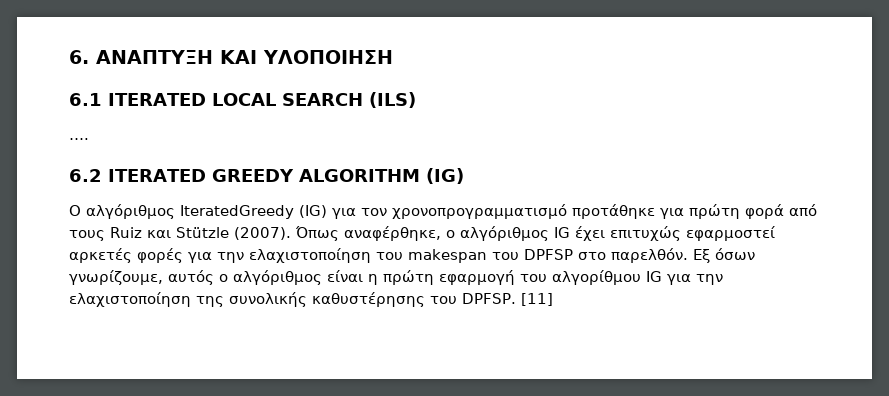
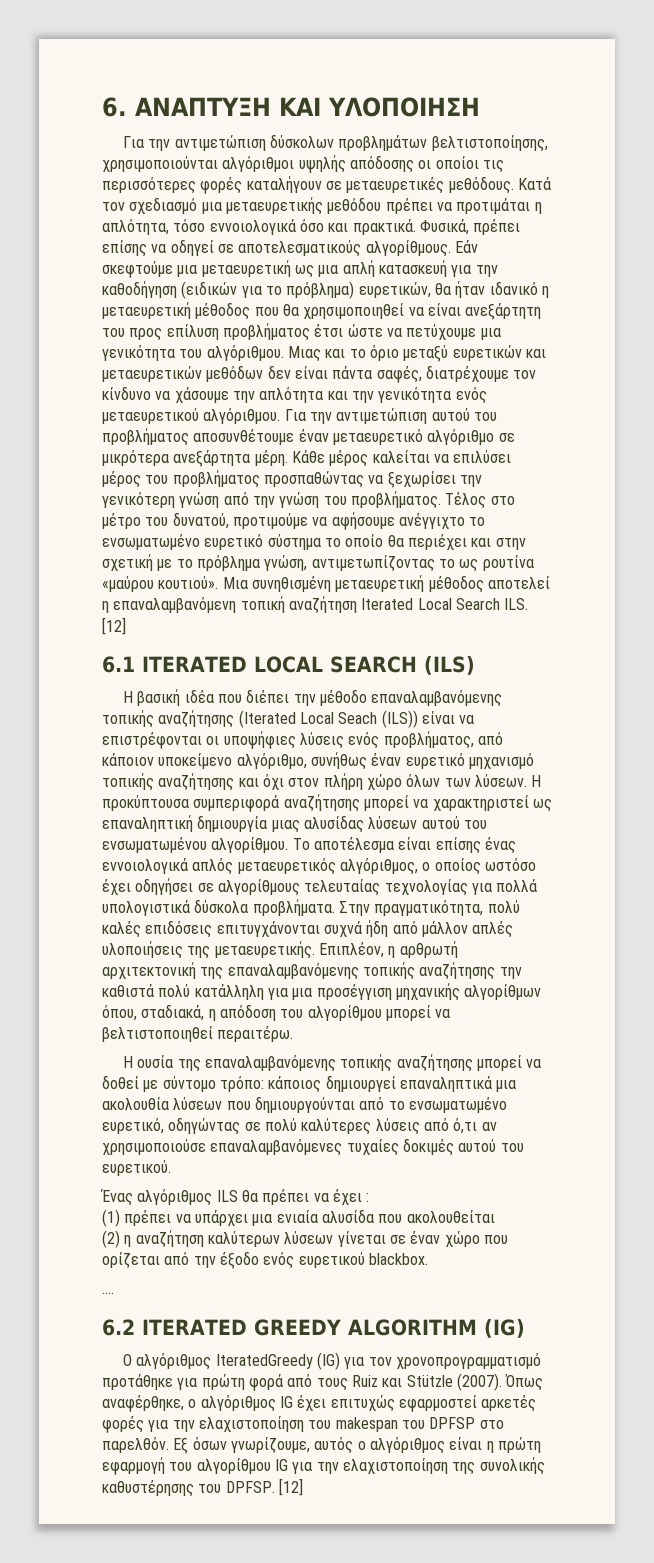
+ Για την αντιμετώπιση δύσκολων προβλημάτων βελτιστοποίησης, χρησιμοποιούνται αλγόριθμοι υψηλής απόδοσης οι οποίοι τις περισσότερες φορές καταλήγουν σε μεταευρετικές μεθόδους. Κατά τον σχεδιασμό μια μεταευρετικής μεθόδου πρέπει να προτιμάται η απλότητα, τόσο εννοιολογικά όσο και πρακτικά. Φυσικά, πρέπει επίσης να οδηγεί σε αποτελεσματικούς αλγορίθμους. Εάν σκεφτούμε μια μεταευρετική ως μια απλή κατασκευή για την καθοδήγηση (ειδικών για το πρόβλημα) ευρετικών, θα ήταν ιδανικό η μεταευρετική μέθοδος που θα χρησιμοποιηθεί να είναι ανεξάρτητη του προς επίλυση προβλήματος έτσι ώστε να πετύχουμε μια γενικότητα του αλγόριθμου. Μιας και το όριο μεταξύ ευρετικών και μεταευρετικών μεθόδων δεν είναι πάντα σαφές, διατρέχουμε τον κίνδυνο να χάσουμε την απλότητα και την γενικότητα ενός μεταευρετικού αλγόριθμου. Για την αντιμετώπιση αυτού του προβλήματος αποσυνθέτουμε έναν μεταευρετικό αλγόριθμο σε μικρότερα ανεξάρτητα μέρη. Κάθε μέρος καλείται να επιλύσει μέρος του προβλήματος προσπαθώντας να ξεχωρίσει την γενικότερη γνώση από την γνώση του προβλήματος. Τέλος στο μέτρο του δυνατού, προτιμούμε να αφήσουμε ανέγγιχτο το ενσωματωμένο ευρετικό σύστημα το οποίο θα περιέχει και στην σχετική με το πρόβλημα γνώση, αντιμετωπίζοντας το ως ρουτίνα «μαύρου κουτιού». Μια συνηθισμένη μεταευρετική μέθοδος αποτελεί η επαναλαμβανόμενη τοπική αναζήτηση Iterated Local Search ILS. [12]
+ Η βασική ιδέα που διέπει την μέθοδο επαναλαμβανόμενης τοπικής αναζήτησης (Iterated Local Seach (ILS)) είναι να επιστρέφονται οι υποψήφιες λύσεις ενός προβλήματος, από κάποιον υποκείμενο αλγόριθμο, συνήθως έναν ευρετικό μηχανισμό τοπικής αναζήτησης και όχι στον πλήρη χώρο όλων των λύσεων. Η προκύπτουσα συμπεριφορά αναζήτησης μπορεί να χαρακτηριστεί ως επαναληπτική δημιουργία μιας αλυσίδας λύσεων αυτού του ενσωματωμένου αλγορίθμου. Το αποτέλεσμα είναι επίσης ένας εννοιολογικά απλός μεταευρετικός αλγόριθμος, ο οποίος ωστόσο έχει οδηγήσει σε αλγορίθμους τελευταίας τεχνολογίας για πολλά υπολογιστικά δύσκολα προβλήματα. Στην πραγματικότητα, πολύ καλές επιδόσεις επιτυγχάνονται συχνά ήδη από μάλλον απλές υλοποιήσεις της μεταευρετικής. Επιπλέον, η αρθρωτή αρχιτεκτονική της επαναλαμβανόμενης τοπικής αναζήτησης την καθιστά πολύ κατάλληλη για μια προσέγγιση μηχανικής αλγορίθμων όπου, σταδιακά, η απόδοση του αλγορίθμου μπορεί να βελτιστοποιηθεί περαιτέρω.
+ Η ουσία της επαναλαμβανόμενης τοπικής αναζήτησης μπορεί να δοθεί με σύντομο τρόπο: κάποιος δημιουργεί επαναληπτικά μια ακολουθία λύσεων που δημιουργούνται από το ενσωματωμένο ευρετικό, οδηγώντας σε πολύ καλύτερες λύσεις από ό,τι αν χρησιμοποιούσε επαναλαμβανόμενες τυχαίες δοκιμές αυτού του ευρετικού.
+ Ένας αλγόριθμος ILS θα πρέπει να έχει :
+ (1) πρέπει να υπάρχει μια ενιαία αλυσίδα που ακολουθείται
+ (2) η αναζήτηση καλύτερων λύσεων γίνεται σε έναν χώρο που ορίζεται από την έξοδο ενός ευρετικού blackbox.
- Εξ όσων γνωρίζουμε, αυτός ο αλγόριθμος είναι η πρώτη εφαρμογή του αλγορίθμου IG για την ελαχιστοποίηση της συνολικής καθυστέρησης του DPFSP. [11]
+ Εξ όσων γνωρίζουμε, αυτός ο αλγόριθμος είναι η πρώτη εφαρμογή του αλγορίθμου IG για την ελαχιστοποίηση της συνολικής καθυστέρησης του DPFSP. [12]

